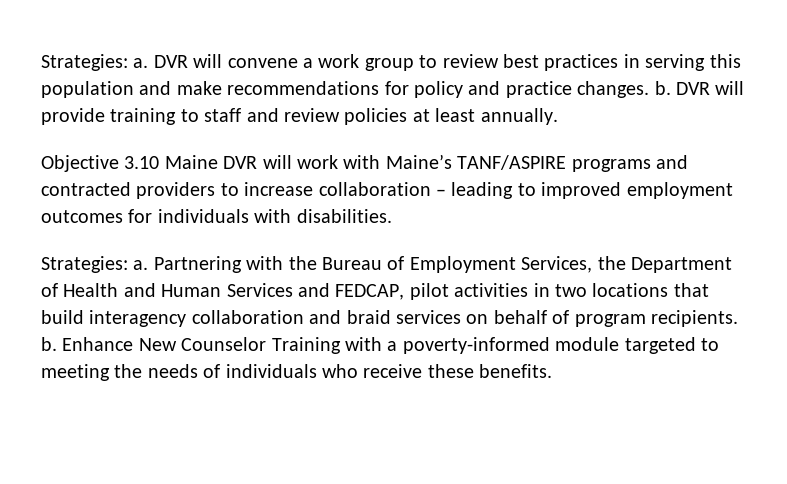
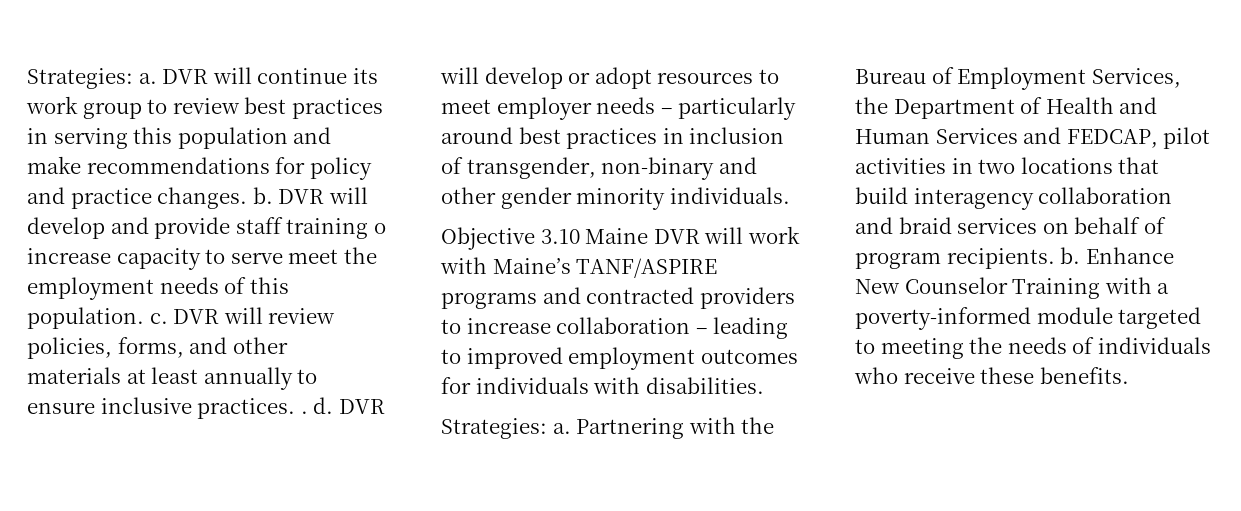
- DVR will convene a work group to review best practices in serving this population and make recommendations for policy and practice changes. b.
+ DVR will continue its work group to review best practices in serving this population and make recommendations for policy and practice changes. b.
- DVR will provide training to staff and review policies at least annually.
+ DVR will develop and provide staff training o increase capacity to serve meet the employment needs of this population. c. DVR will review policies, forms, and other materials at least annually to ensure inclusive practices. . d. DVR will develop or adopt resources to meet employer needs – particularly around best practices in inclusion of transgender, non-binary and other gender minority individuals.

